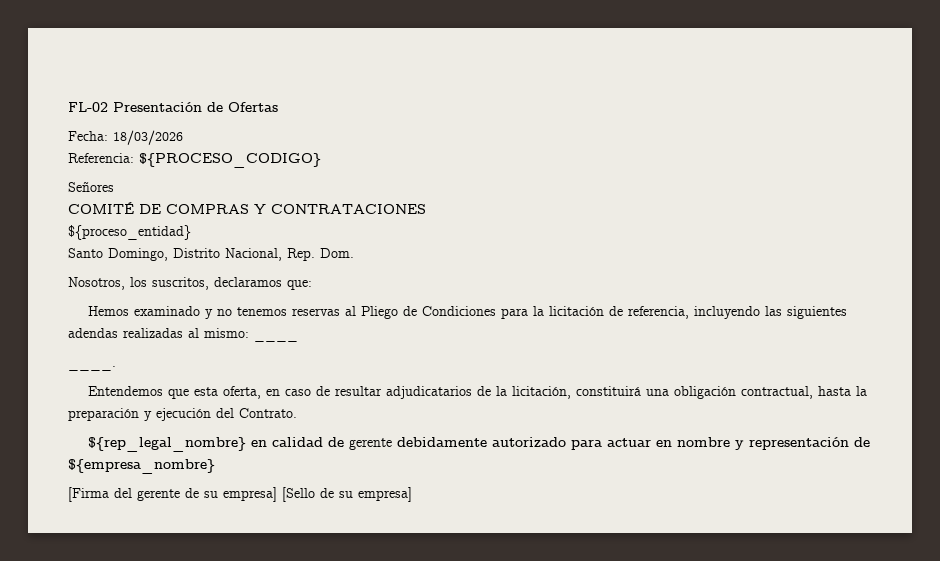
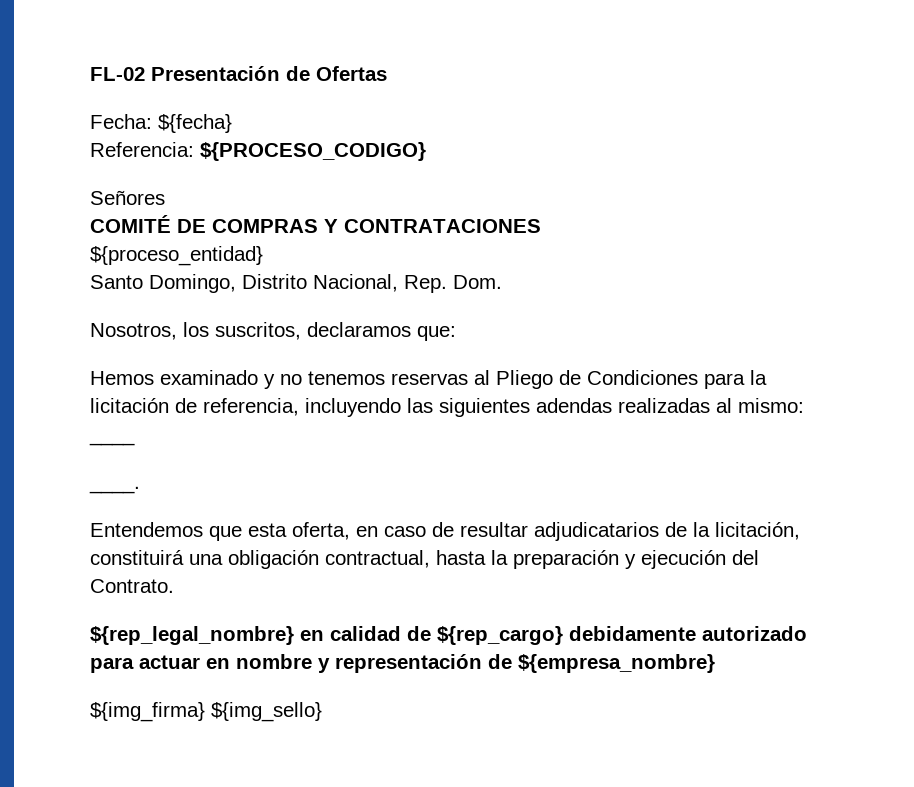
- Fecha: 18/03/2026
+ Fecha: ${fecha}
- ${rep_legal_nombre} en calidad de gerente debidamente autorizado para actuar en nombre y representación de ${empresa_nombre}
+ ${rep_legal_nombre} en calidad de ${rep_cargo} debidamente autorizado para actuar en nombre y representación de ${empresa_nombre}
- [Firma del gerente de su empresa] [Sello de su empresa]
+ ${img_firma} ${img_sello}

